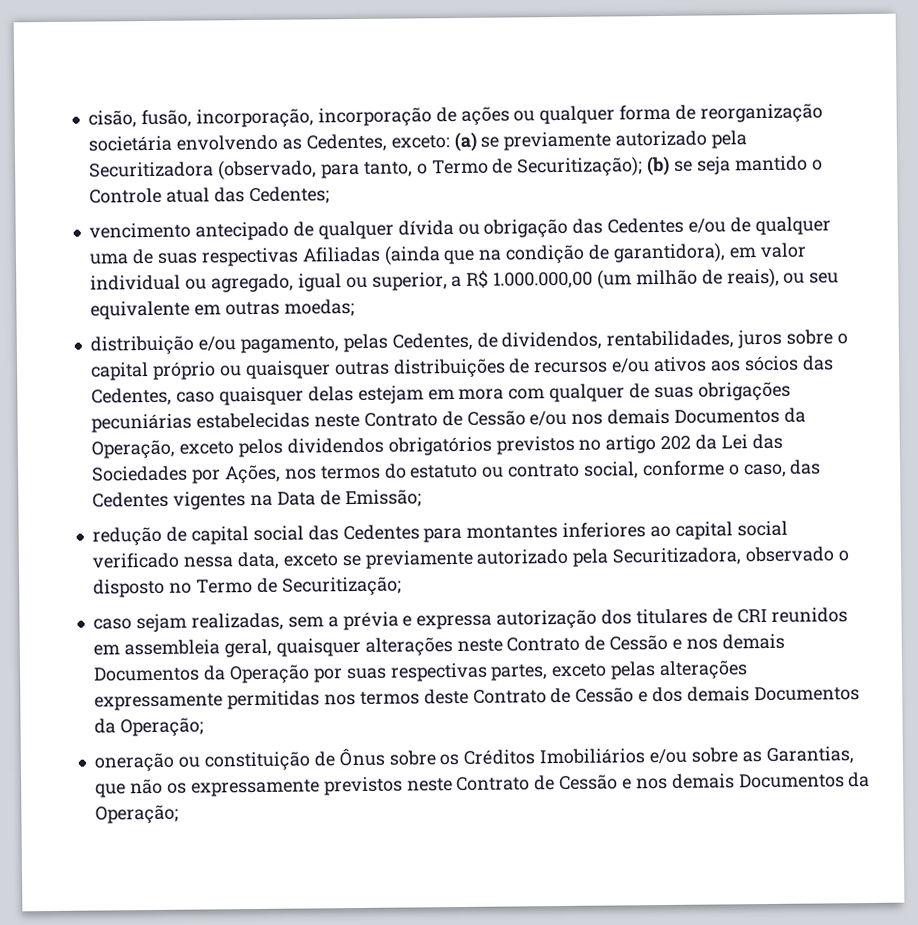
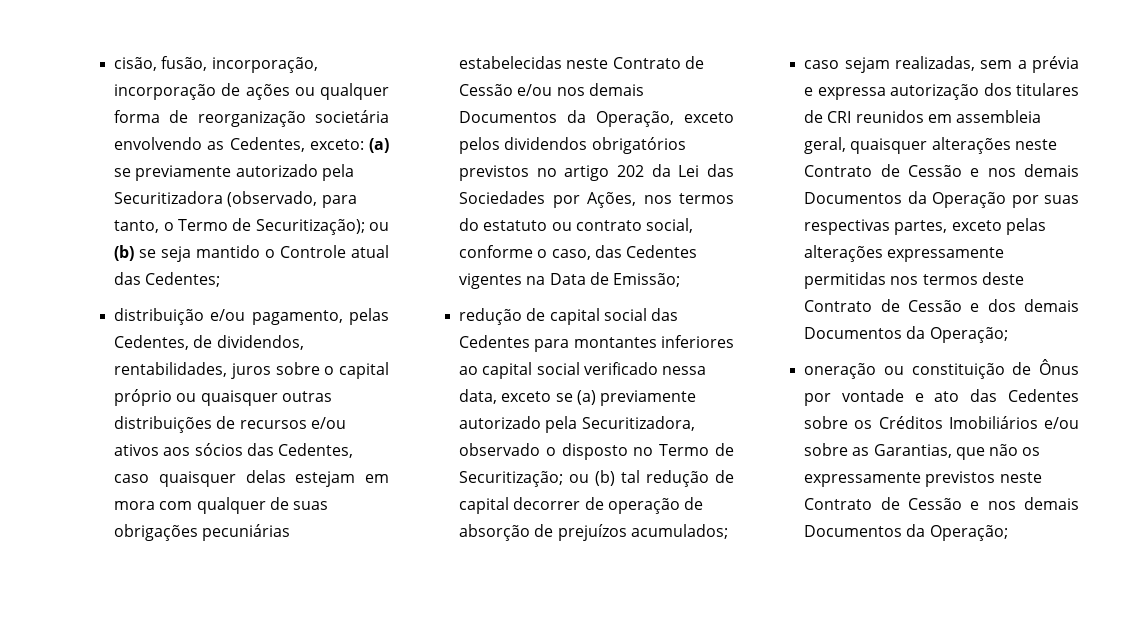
- cisão, fusão, incorporação, incorporação de ações ou qualquer forma de reorganização societária envolvendo as Cedentes, exceto: (a) se previamente autorizado pela Securitizadora (observado, para tanto, o Termo de Securitização); (b) se seja mantido o Controle atual das Cedentes;
+ cisão, fusão, incorporação, incorporação de ações ou qualquer forma de reorganização societária envolvendo as Cedentes, exceto: (a) se previamente autorizado pela Securitizadora (observado, para tanto, o Termo de Securitização); ou (b) se seja mantido o Controle atual das Cedentes;
- vencimento antecipado de qualquer dívida ou obrigação das Cedentes e/ou de qualquer uma de suas respectivas Afiliadas (ainda que na condição de garantidora), em valor individual ou agregado, igual ou superior, a R$ 1.000.000,00 (um milhão de reais), ou seu equivalente em outras moedas;
- redução de capital social das Cedentes para montantes inferiores ao capital social verificado nessa data, exceto se previamente autorizado pela Securitizadora, observado o disposto no Termo de Securitização;
+ redução de capital social das Cedentes para montantes inferiores ao capital social verificado nessa data, exceto se (a) previamente autorizado pela Securitizadora, observado o disposto no Termo de Securitização; ou (b) tal redução de capital decorrer de operação de absorção de prejuízos acumulados;
- oneração ou constituição de Ônus sobre os Créditos Imobiliários e/ou sobre as Garantias, que não os expressamente previstos neste Contrato de Cessão e nos demais Documentos da Operação;
+ oneração ou constituição de Ônus por vontade e ato das Cedentes sobre os Créditos Imobiliários e/ou sobre as Garantias, que não os expressamente previstos neste Contrato de Cessão e nos demais Documentos da Operação;

